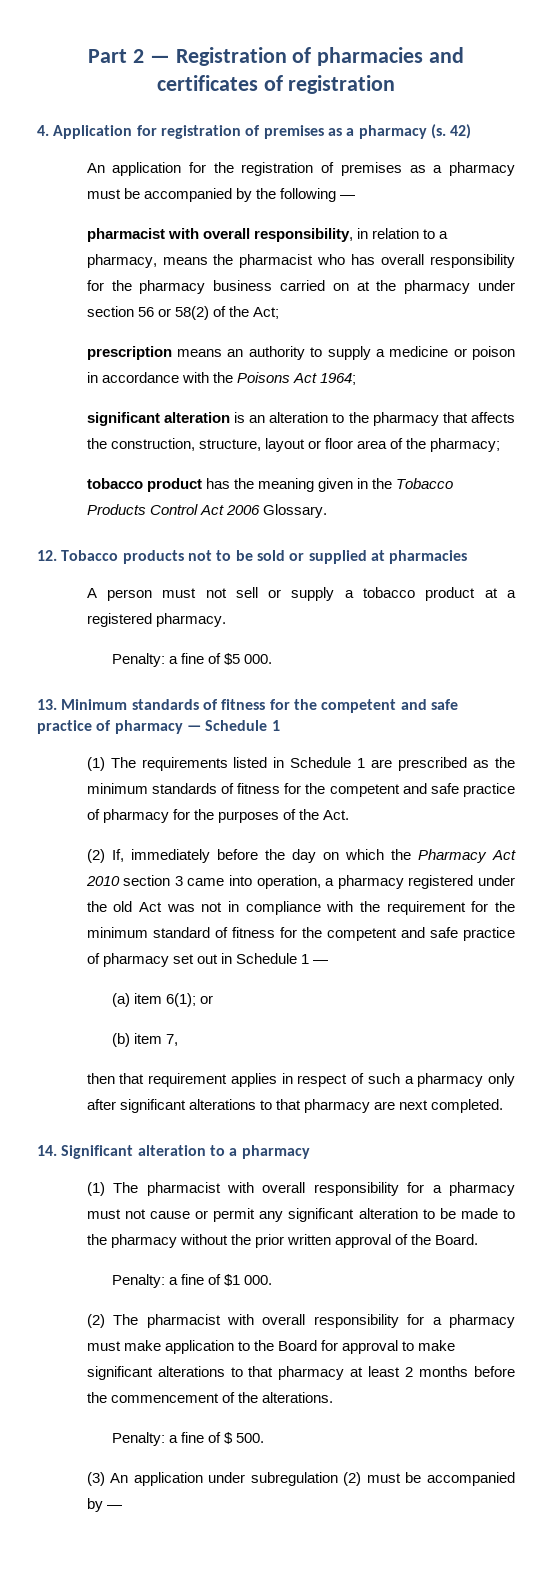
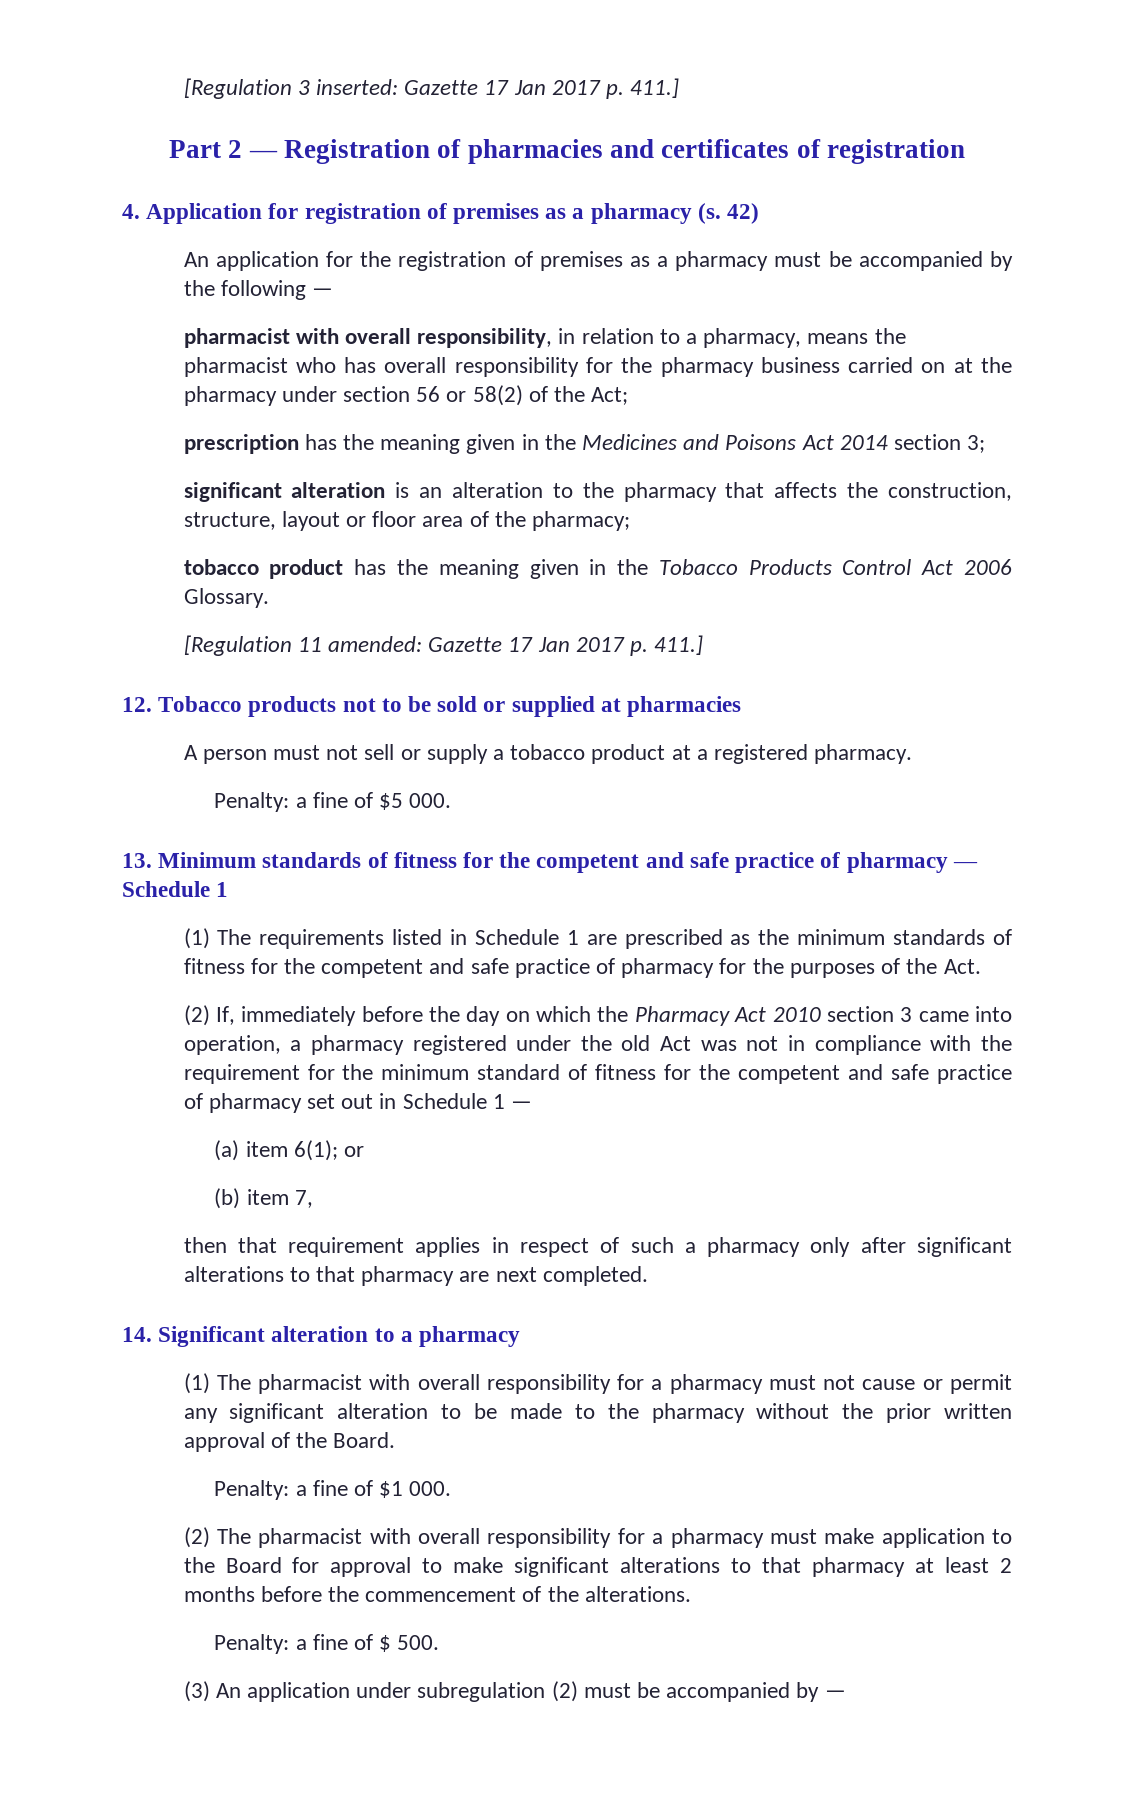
+ [Regulation 3 inserted: Gazette 17 Jan 2017 p. 411.]
- prescription means an authority to supply a medicine or poison in accordance with the Poisons Act 1964;
+ prescription has the meaning given in the Medicines and Poisons Act 2014 section 3;
+ [Regulation 11 amended: Gazette 17 Jan 2017 p. 411.]

